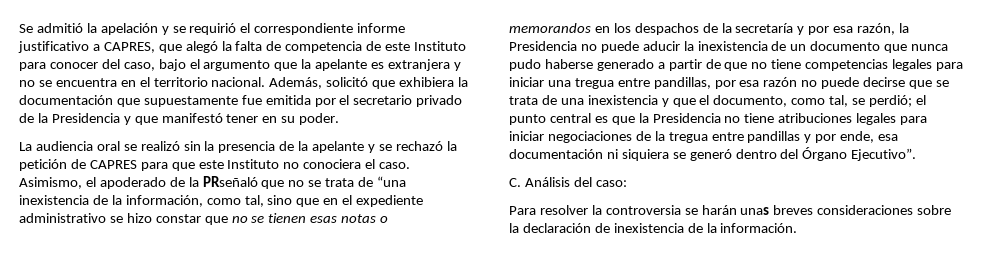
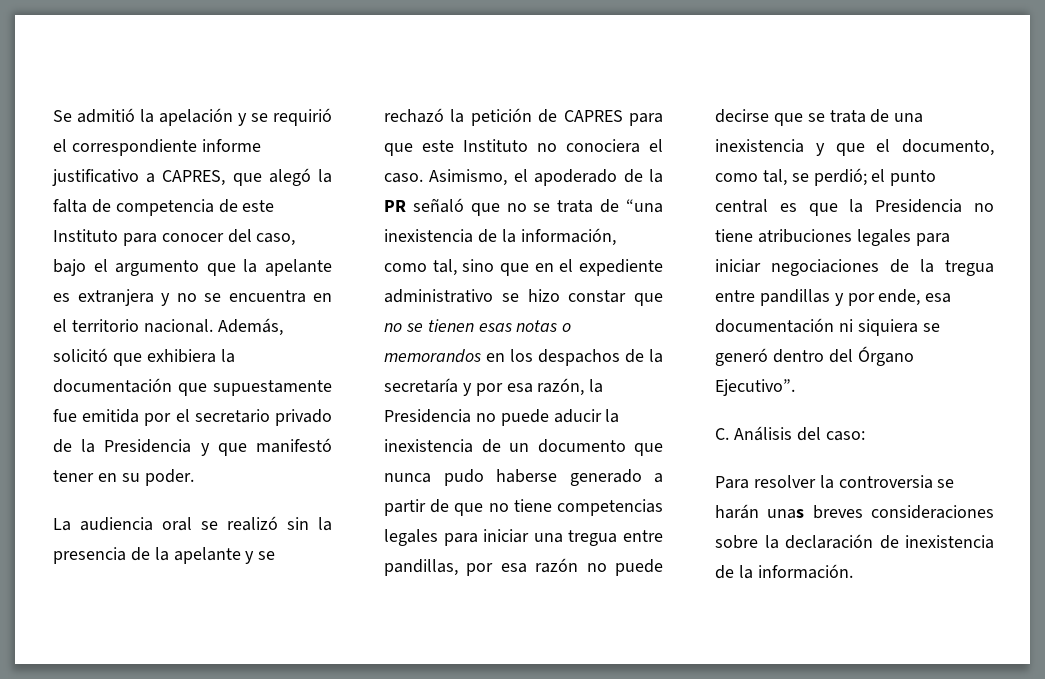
- Asimismo, el apoderado de la PRseñaló que no se trata de “una inexistencia de la información, como tal, sino que en el expediente administrativo se hizo constar que no se tienen esas notas o memorandos en los despachos de la secretaría y por esa razón, la Presidencia no puede aducir la inexistencia de un documento que nunca pudo haberse generado a partir de que no tiene competencias legales para iniciar una tregua entre pandillas, por esa razón no puede decirse que se trata de una inexistencia y que el documento, como tal, se perdió;
+ Asimismo, el apoderado de la PR señaló que no se trata de “una inexistencia de la información, como tal, sino que en el expediente administrativo se hizo constar que no se tienen esas notas o memorandos en los despachos de la secretaría y por esa razón, la Presidencia no puede aducir la inexistencia de un documento que nunca pudo haberse generado a partir de que no tiene competencias legales para iniciar una tregua entre pandillas, por esa razón no puede decirse que se trata de una inexistencia y que el documento, como tal, se perdió;

